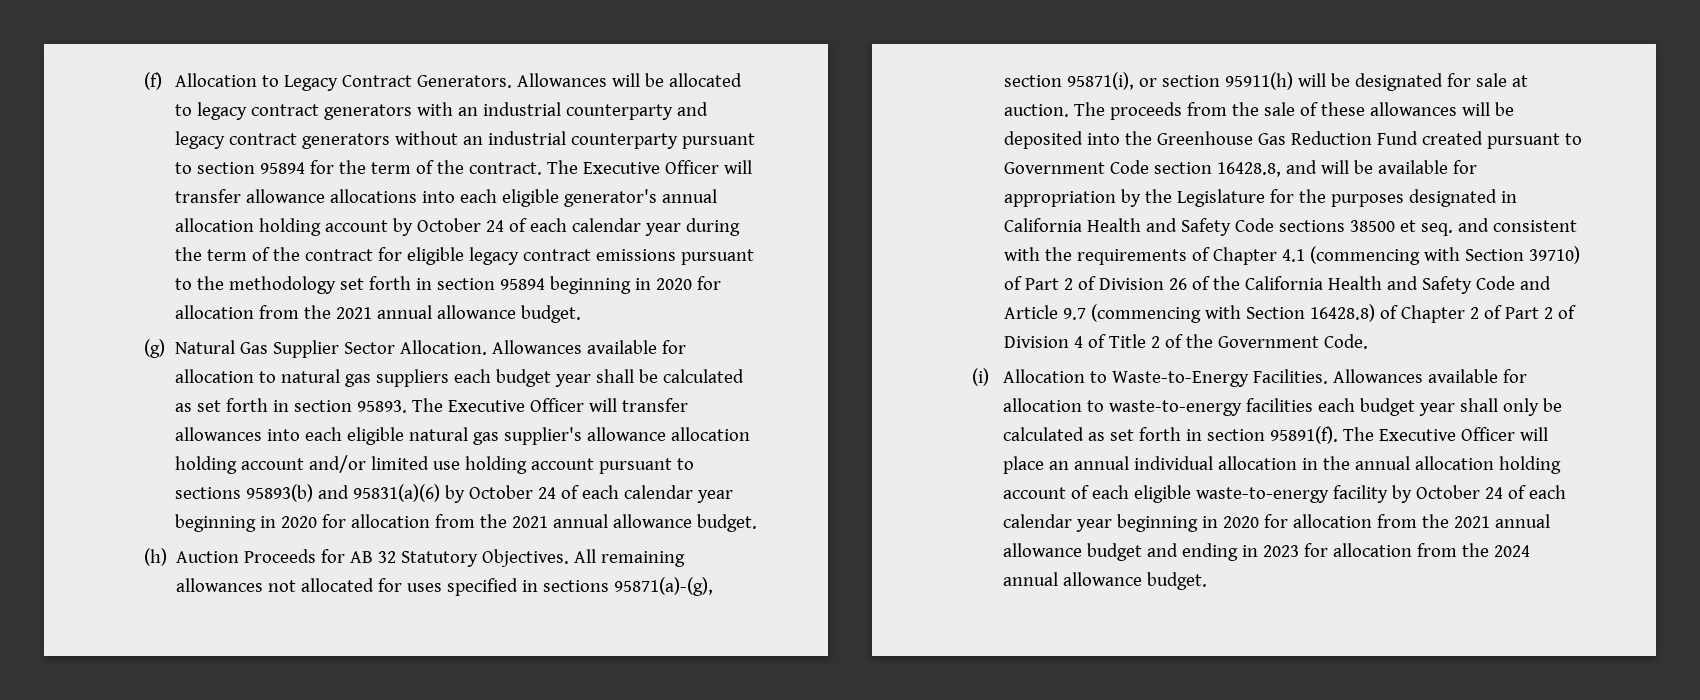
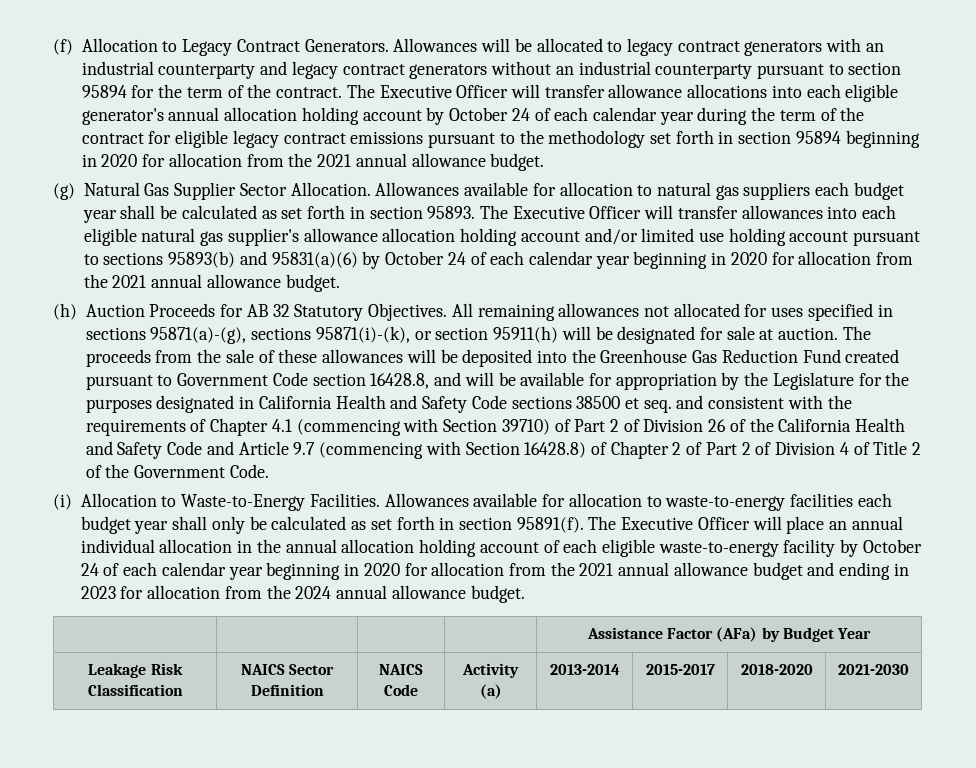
- All remaining allowances not allocated for uses specified in sections 95871(a)-(g), section 95871(i), or section 95911(h) will be designated for sale at auction.
+ All remaining allowances not allocated for uses specified in sections 95871(a)-(g), sections 95871(i)-(k), or section 95911(h) will be designated for sale at auction.
+ | | | | Assistance Factor (AFa) by Budget Year
+ Leakage Risk Classification | NAICS Sector Definition | NAICS Code | Activity (a) | 2013-2014 | 2015-2017 | 2018-2020 | 2021-2030

